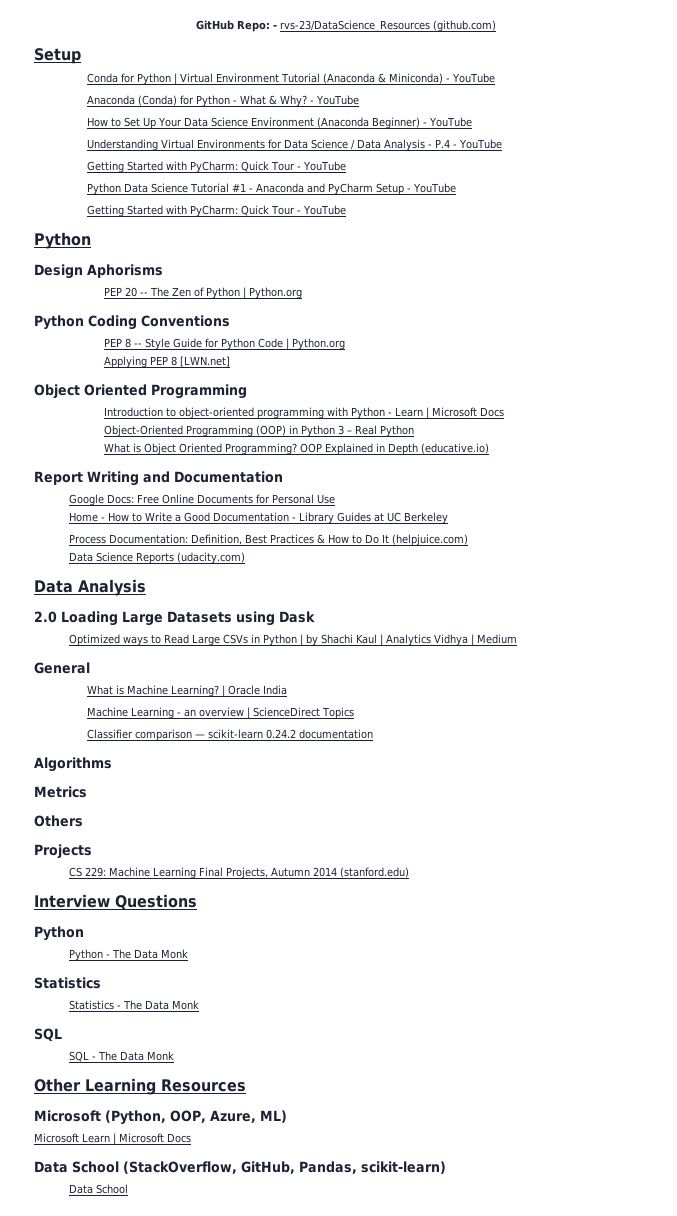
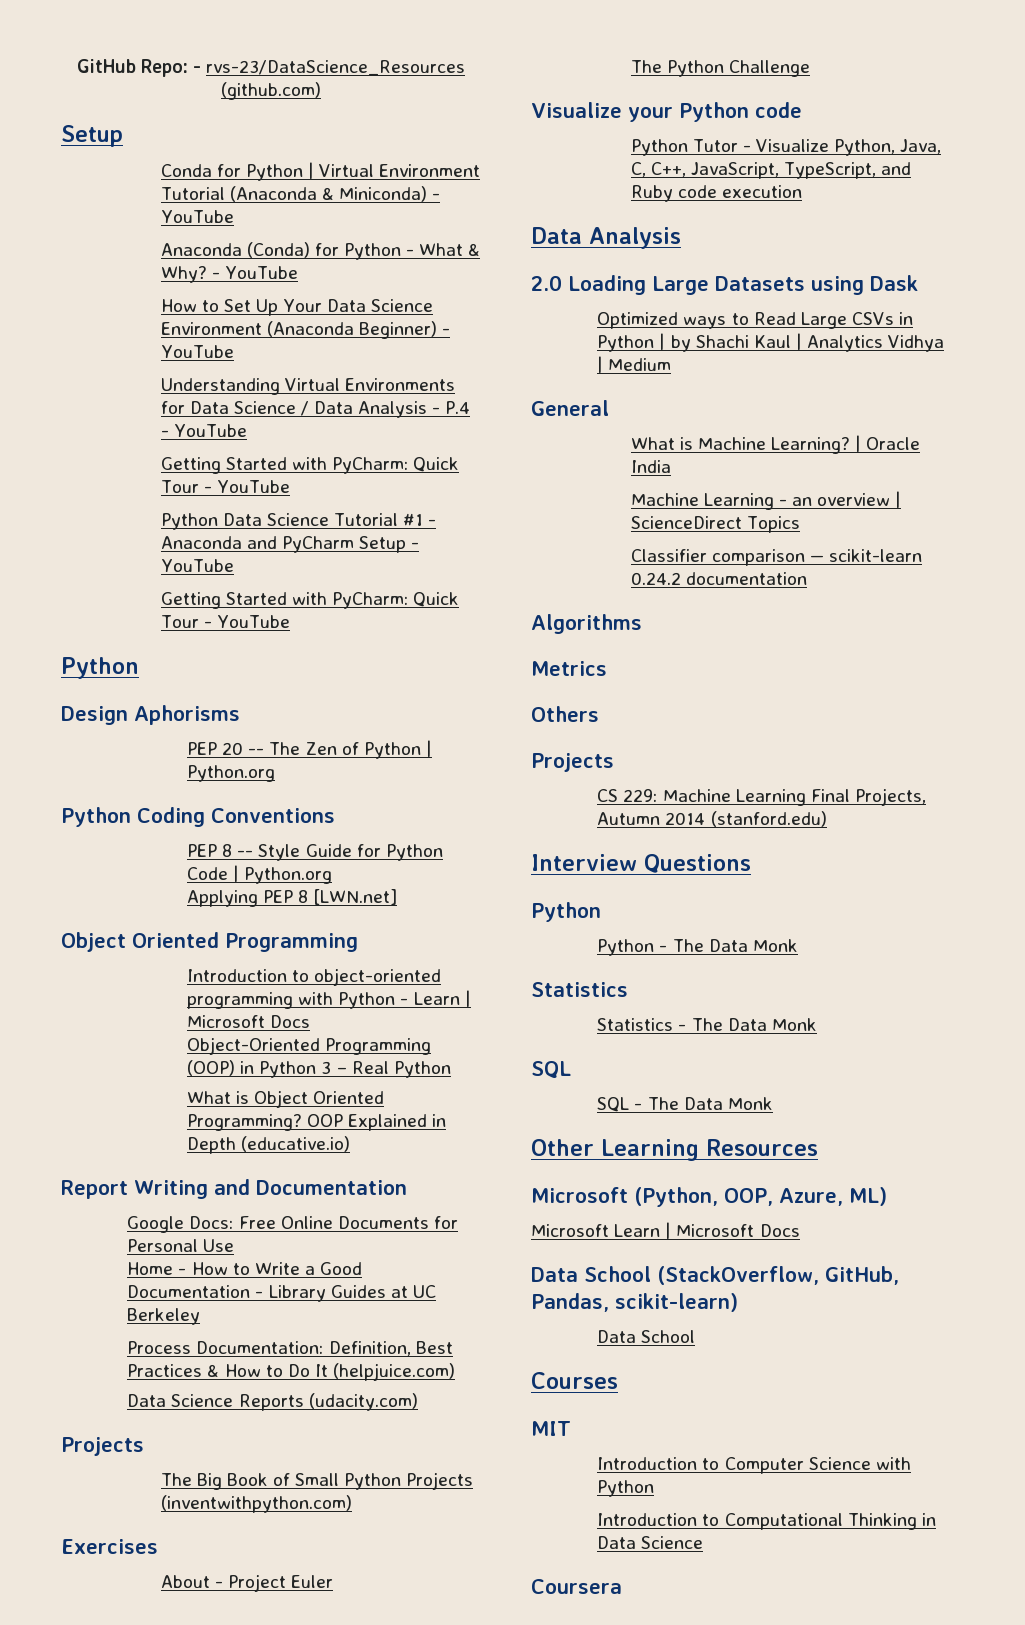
  Data Science Reports (udacity.com)
+ Projects
+ The Big Book of Small Python Projects (inventwithpython.com)
+ Exercises
+ About - Project Euler
+ The Python Challenge
+ Visualize your Python code
+ Python Tutor - Visualize Python, Java, C, C++, JavaScript, TypeScript, and Ruby code execution
+ Courses
+ MIT
+ Introduction to Computer Science with Python
+ Introduction to Computational Thinking in Data Science
+ Coursera

